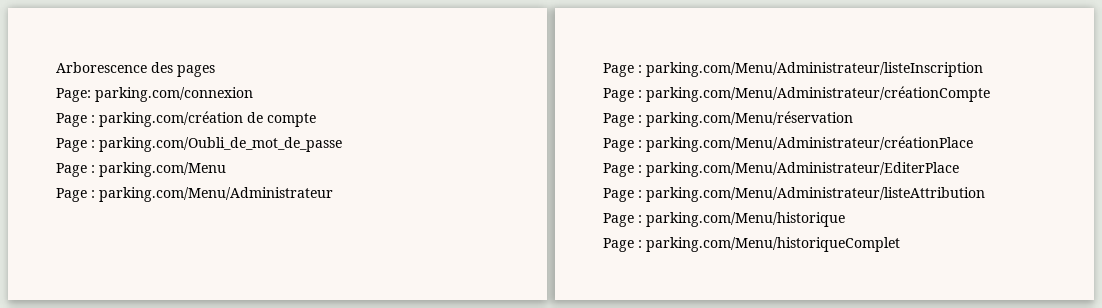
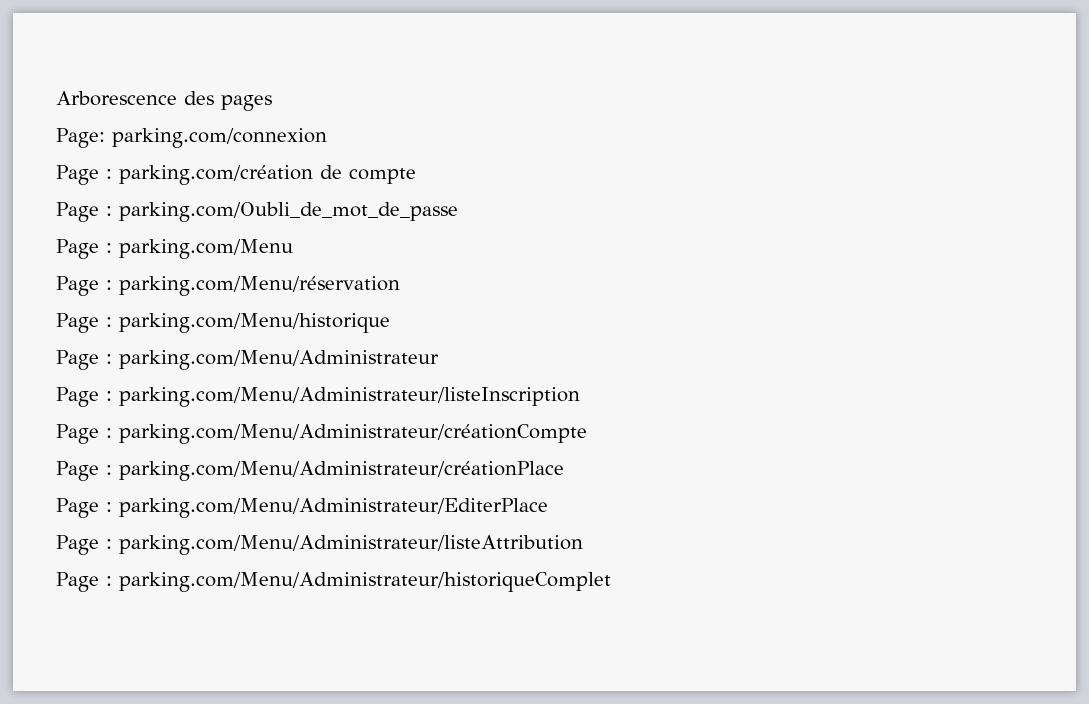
+ Page : parking.com/Menu/réservation
+ Page : parking.com/Menu/historique
- Page : parking.com/Menu/réservation
- Page : parking.com/Menu/historique
- Page : parking.com/Menu/historiqueComplet
+ Page : parking.com/Menu/Administrateur/historiqueComplet

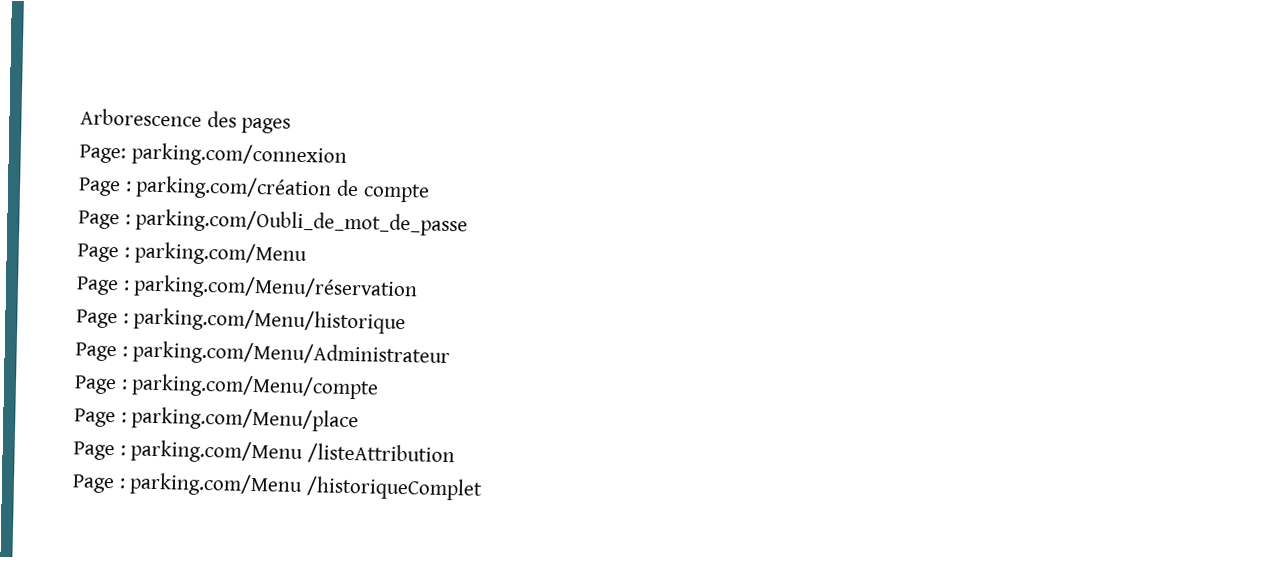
- Page : parking.com/Menu/Administrateur/listeInscription
- Page : parking.com/Menu/Administrateur/créationCompte
- Page : parking.com/Menu/Administrateur/créationPlace
- Page : parking.com/Menu/Administrateur/EditerPlace
- Page : parking.com/Menu/Administrateur/listeAttribution
- Page : parking.com/Menu/Administrateur/historiqueComplet
+ Page : parking.com/Menu/compte
+ Page : parking.com/Menu/place
+ Page : parking.com/Menu /listeAttribution
+ Page : parking.com/Menu /historiqueComplet

